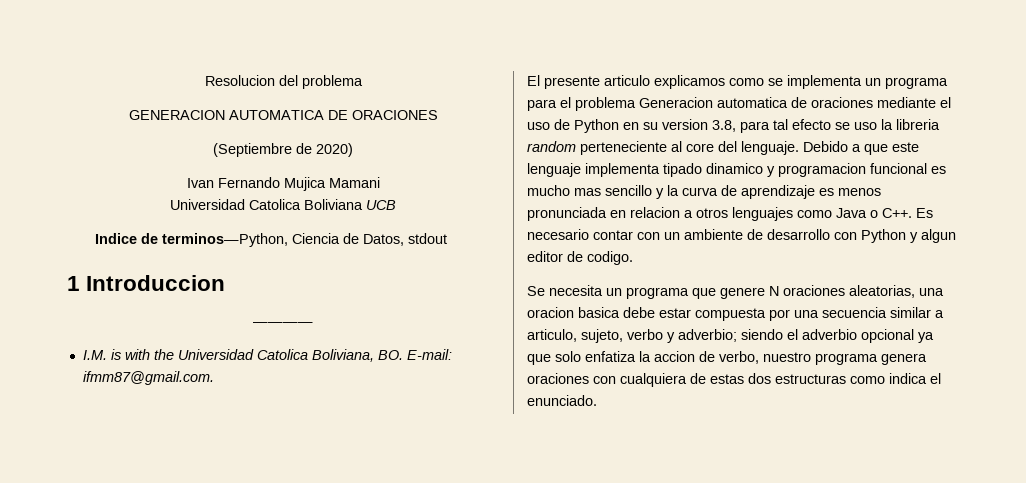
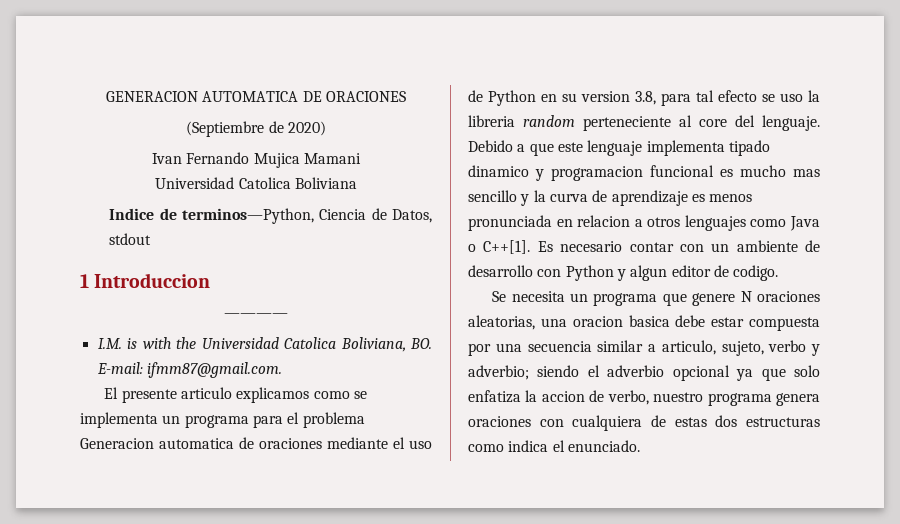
- Resolucion del problema
- Universidad Catolica Boliviana UCB
+ Universidad Catolica Boliviana
- Debido a que este lenguaje implementa tipado dinamico y programacion funcional es mucho mas sencillo y la curva de aprendizaje es menos pronunciada en relacion a otros lenguajes como Java o C++. Es necesario contar con un ambiente de desarrollo con Python y algun editor de codigo.
+ Debido a que este lenguaje implementa tipado dinamico y programacion funcional es mucho mas sencillo y la curva de aprendizaje es menos pronunciada en relacion a otros lenguajes como Java o C++[1]. Es necesario contar con un ambiente de desarrollo con Python y algun editor de codigo.

